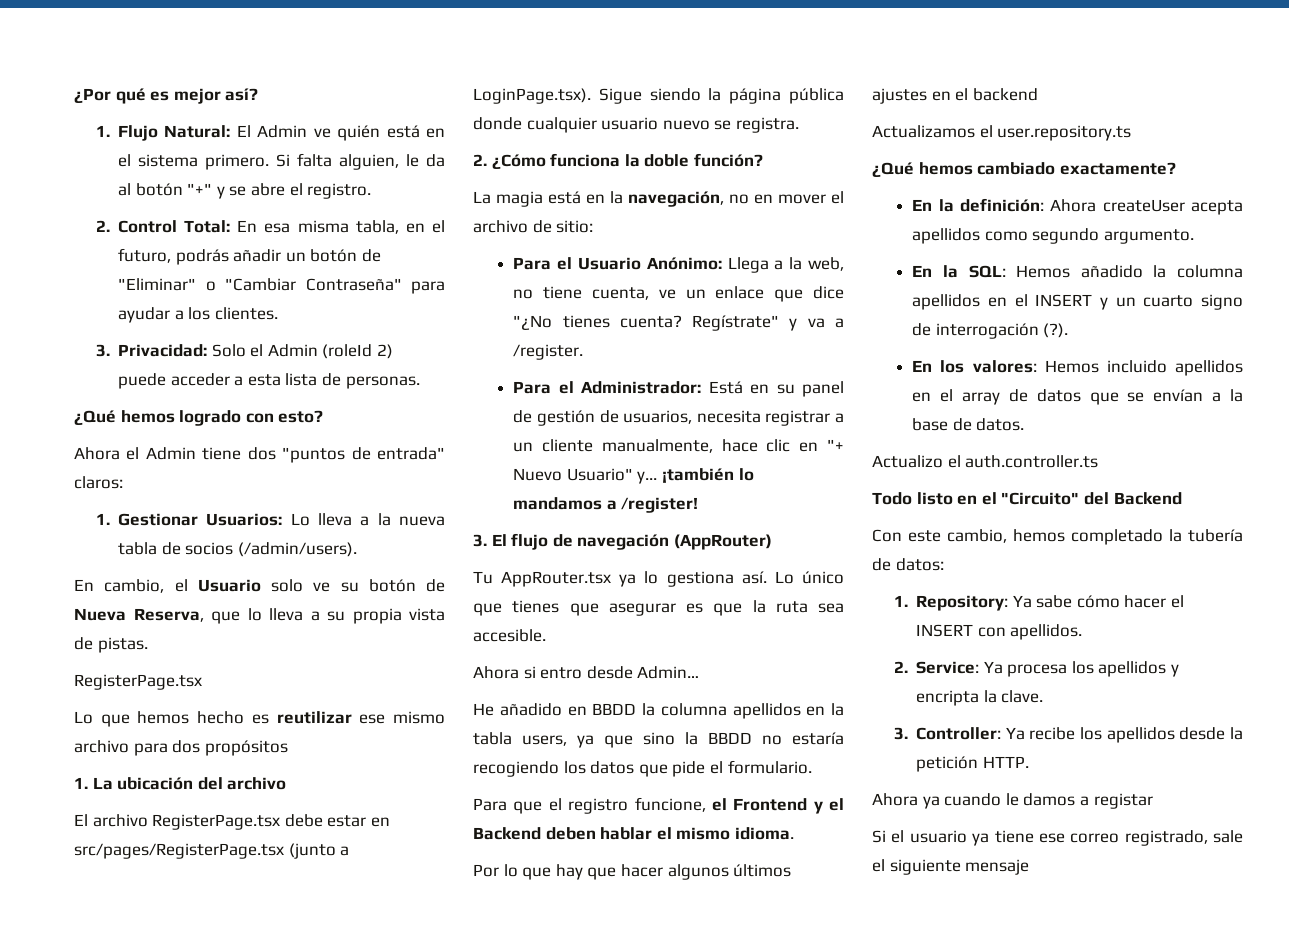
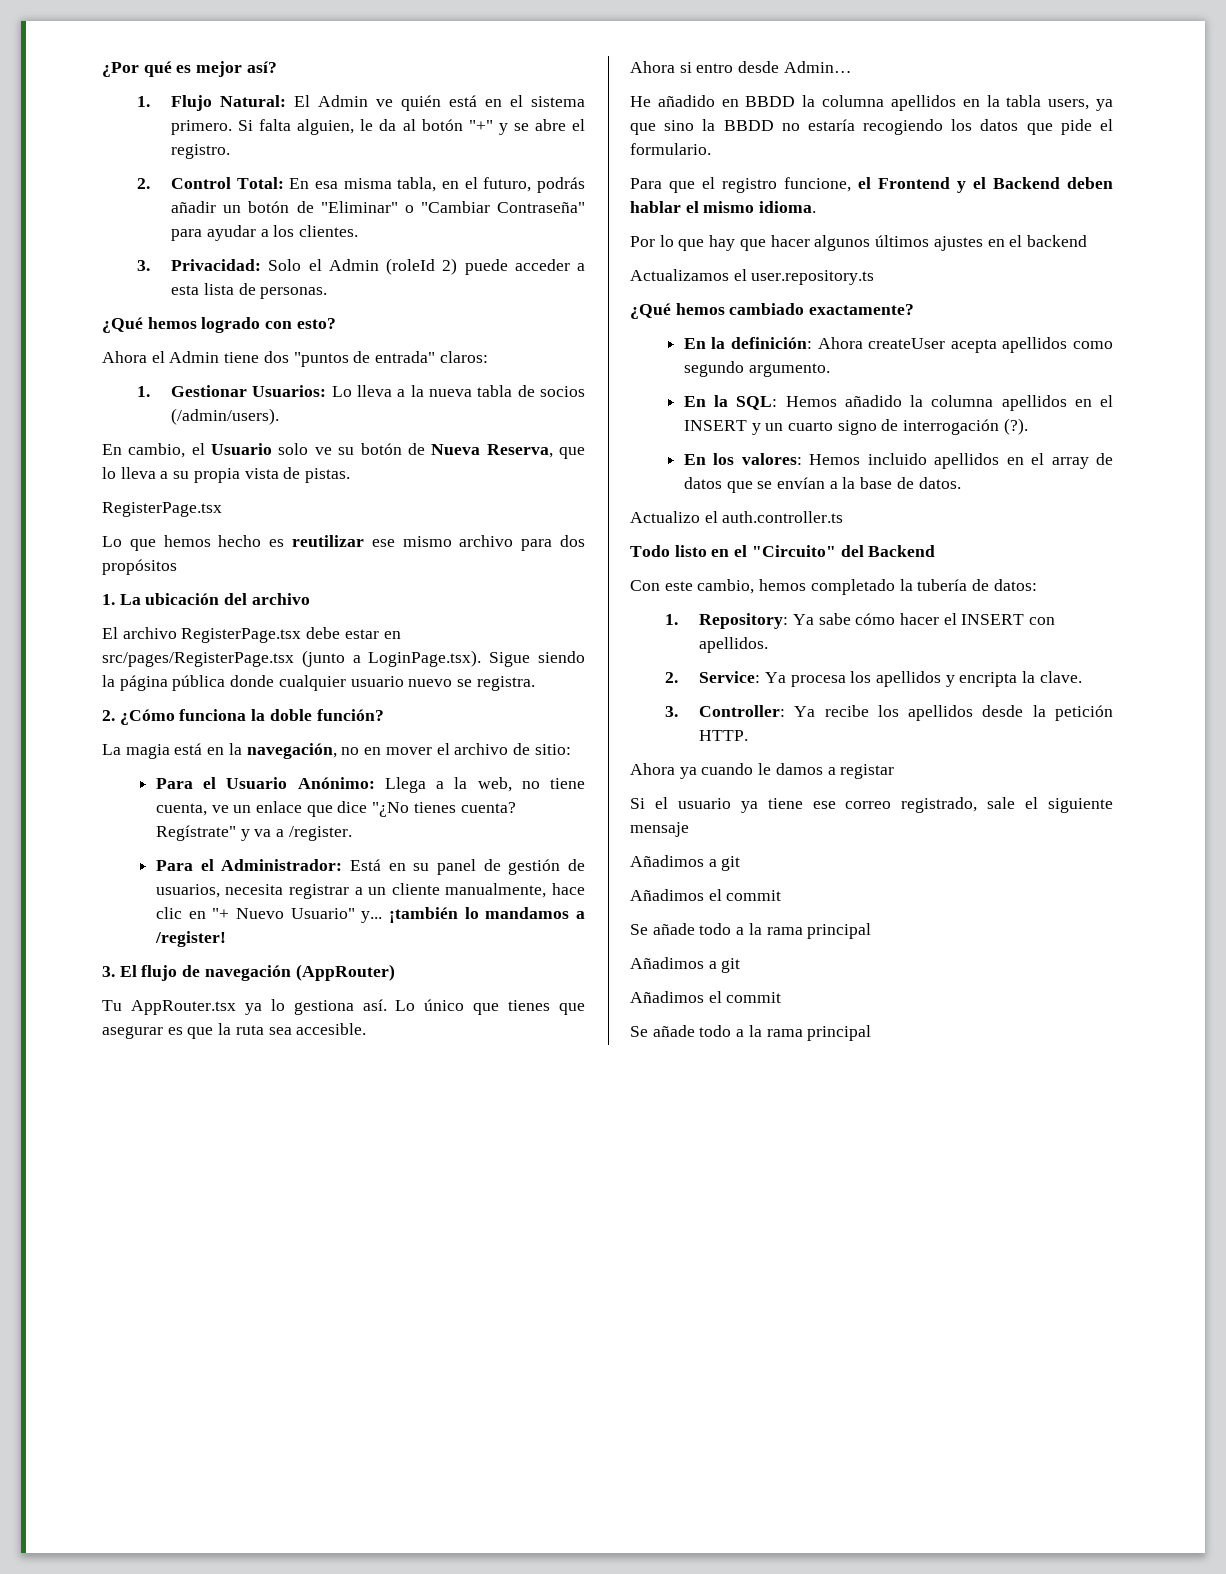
  Si el usuario ya tiene ese correo registrado, sale el siguiente mensaje
+ Añadimos a git
+ Añadimos el commit
+ Se añade todo a la rama principal
+ Añadimos a git
+ Añadimos el commit
+ Se añade todo a la rama principal

